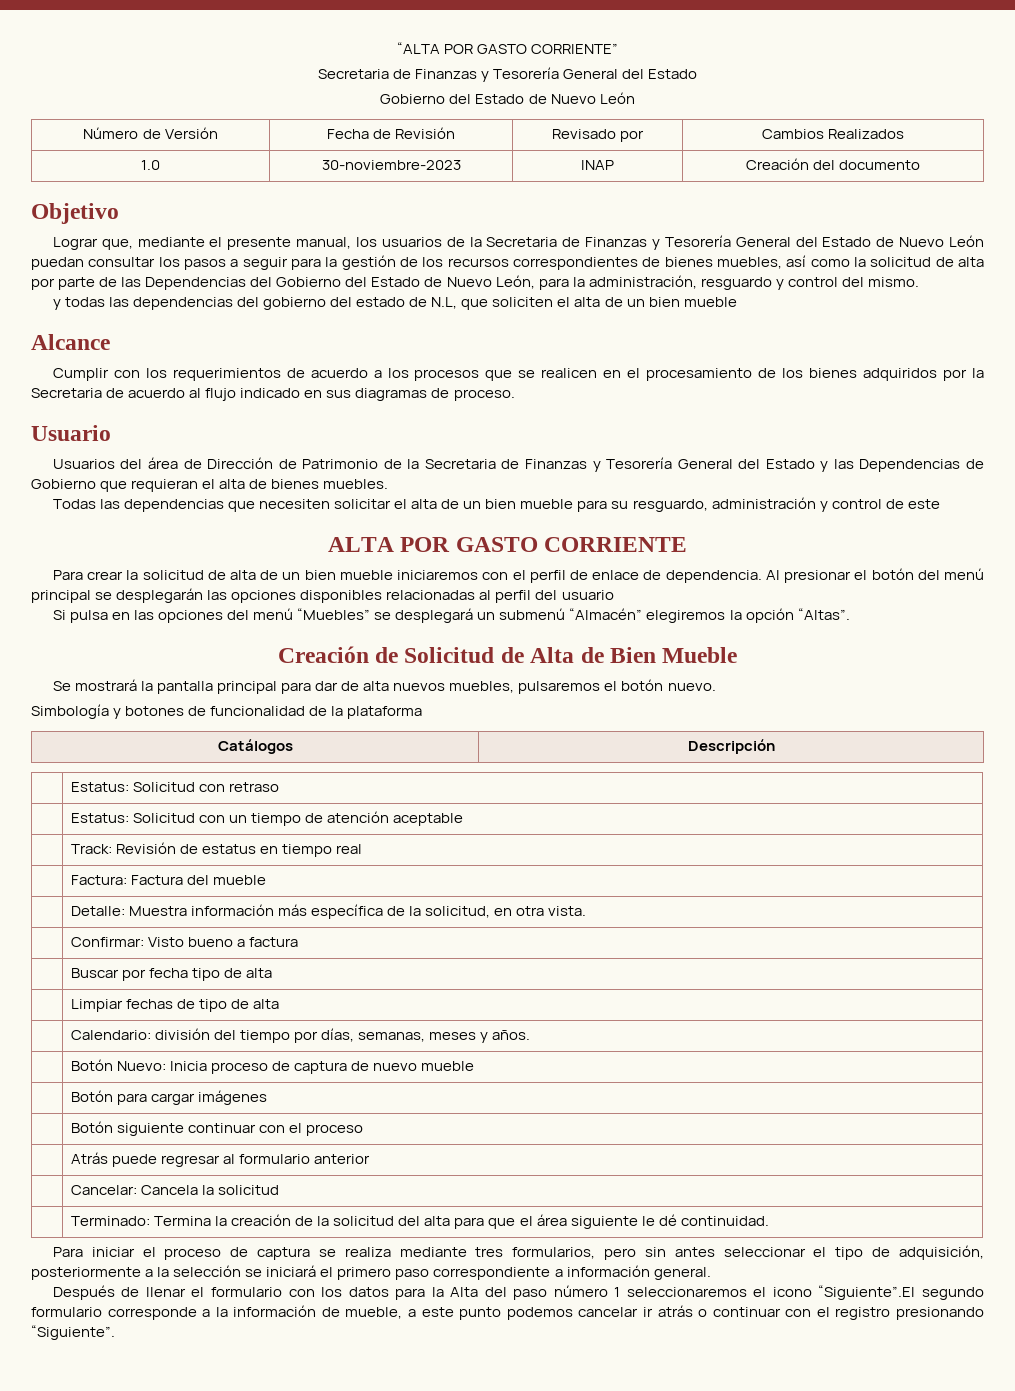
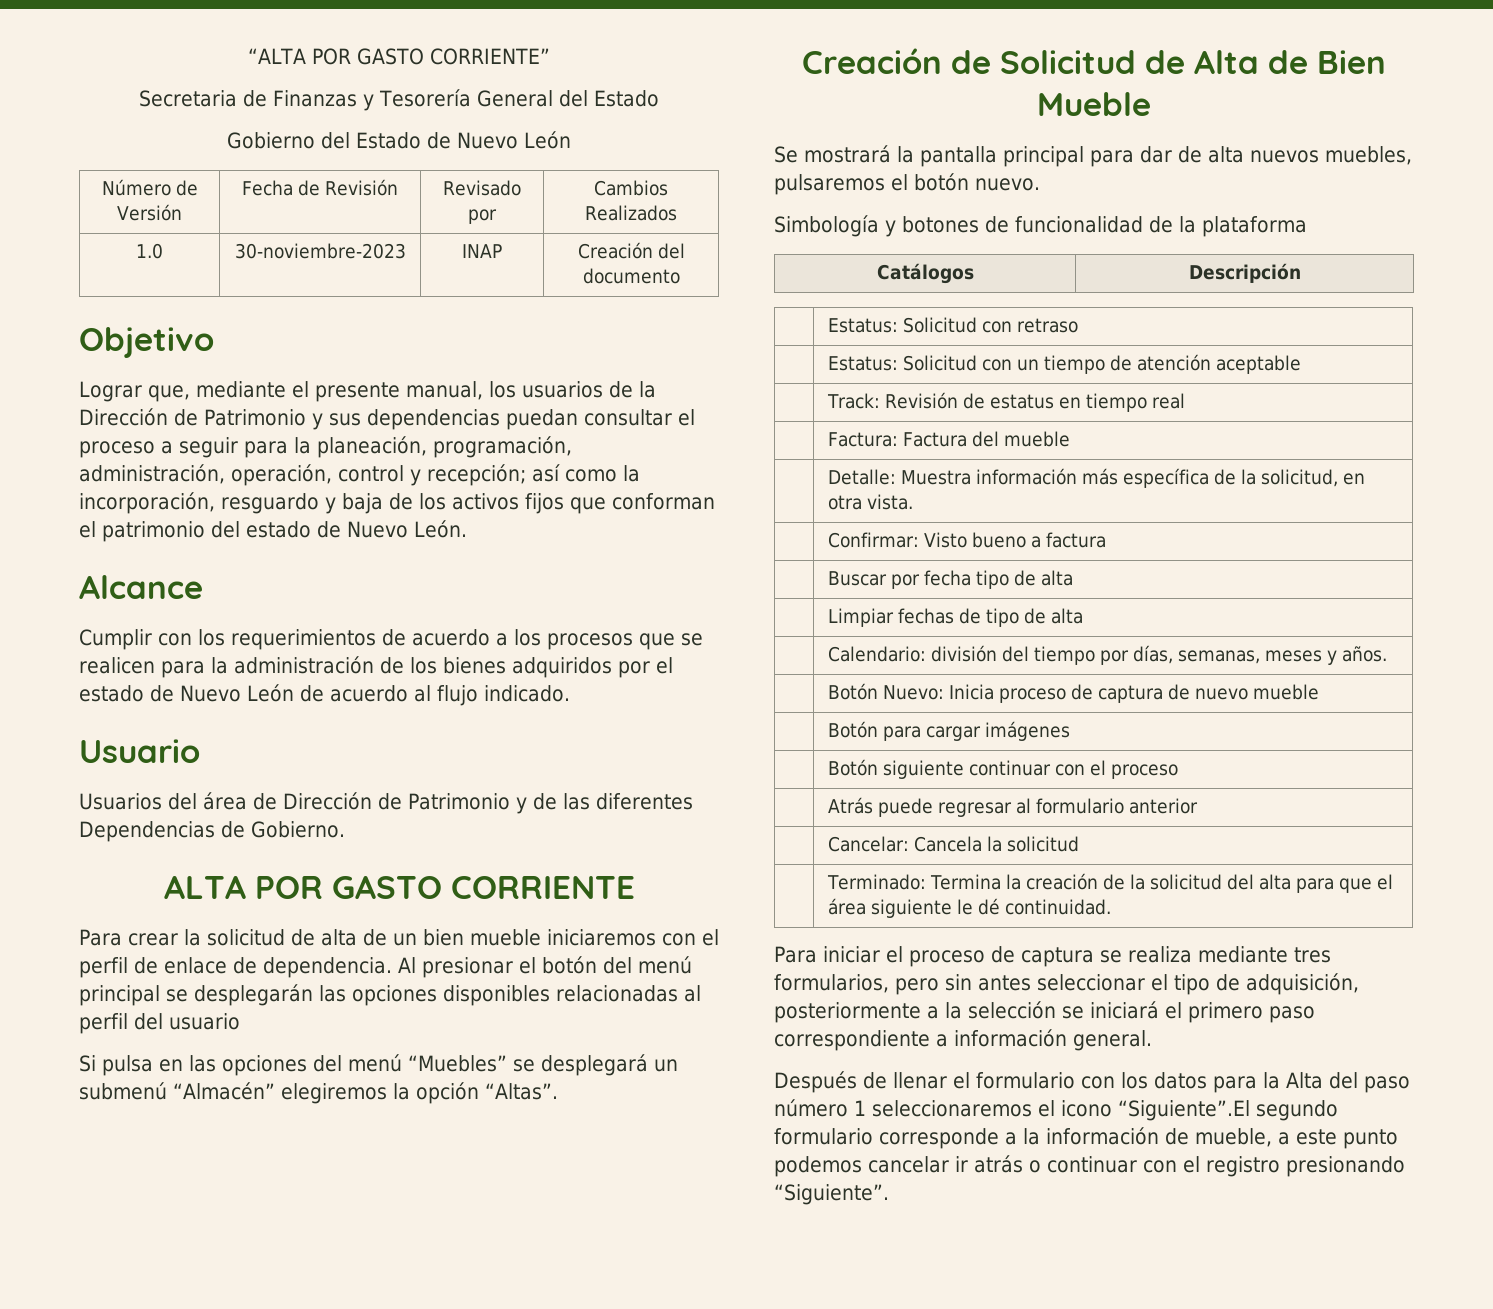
- Lograr que, mediante el presente manual, los usuarios de la Secretaria de Finanzas y Tesorería General del Estado de Nuevo León puedan consultar los pasos a seguir para la gestión de los recursos correspondientes de bienes muebles, así como la solicitud de alta por parte de las Dependencias del Gobierno del Estado de Nuevo León, para la administración, resguardo y control del mismo.
- y todas las dependencias del gobierno del estado de N.L, que soliciten el alta de un bien mueble
+ Lograr que, mediante el presente manual, los usuarios de la Dirección de Patrimonio y sus dependencias puedan consultar el proceso a seguir para la planeación, programación, administración, operación, control y recepción; así como la incorporación, resguardo y baja de los activos fijos que conforman el patrimonio del estado de Nuevo León.
- Cumplir con los requerimientos de acuerdo a los procesos que se realicen en el procesamiento de los bienes adquiridos por la Secretaria de acuerdo al flujo indicado en sus diagramas de proceso.
+ Cumplir con los requerimientos de acuerdo a los procesos que se realicen para la administración de los bienes adquiridos por el estado de Nuevo León de acuerdo al flujo indicado.
- Usuarios del área de Dirección de Patrimonio de la Secretaria de Finanzas y Tesorería General del Estado y las Dependencias de Gobierno que requieran el alta de bienes muebles.
- Todas las dependencias que necesiten solicitar el alta de un bien mueble para su resguardo, administración y control de este
+ Usuarios del área de Dirección de Patrimonio y de las diferentes Dependencias de Gobierno.

